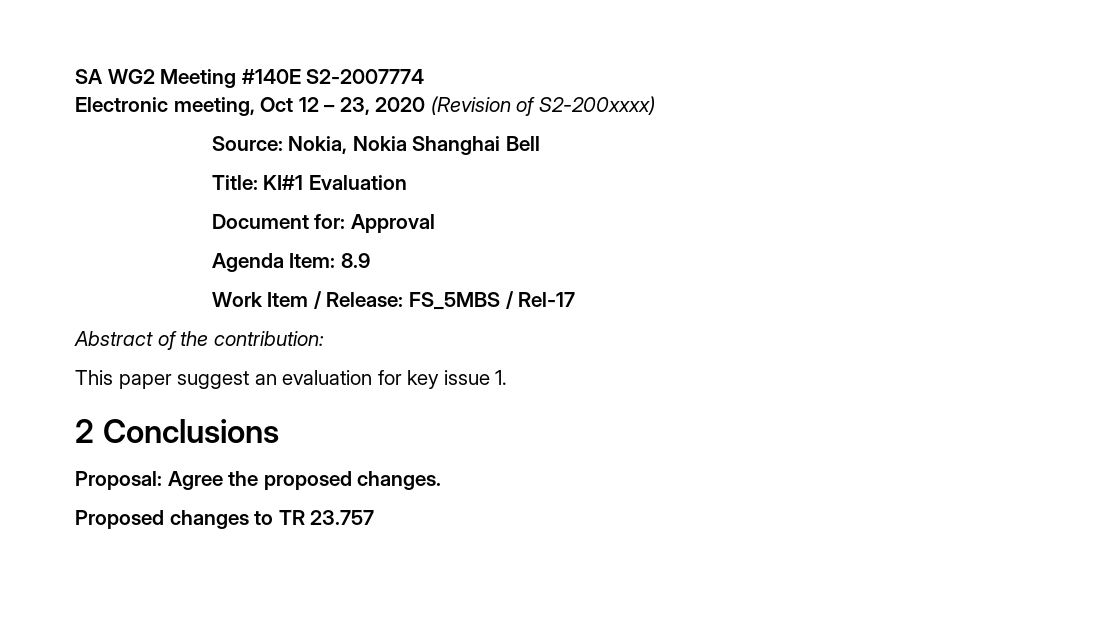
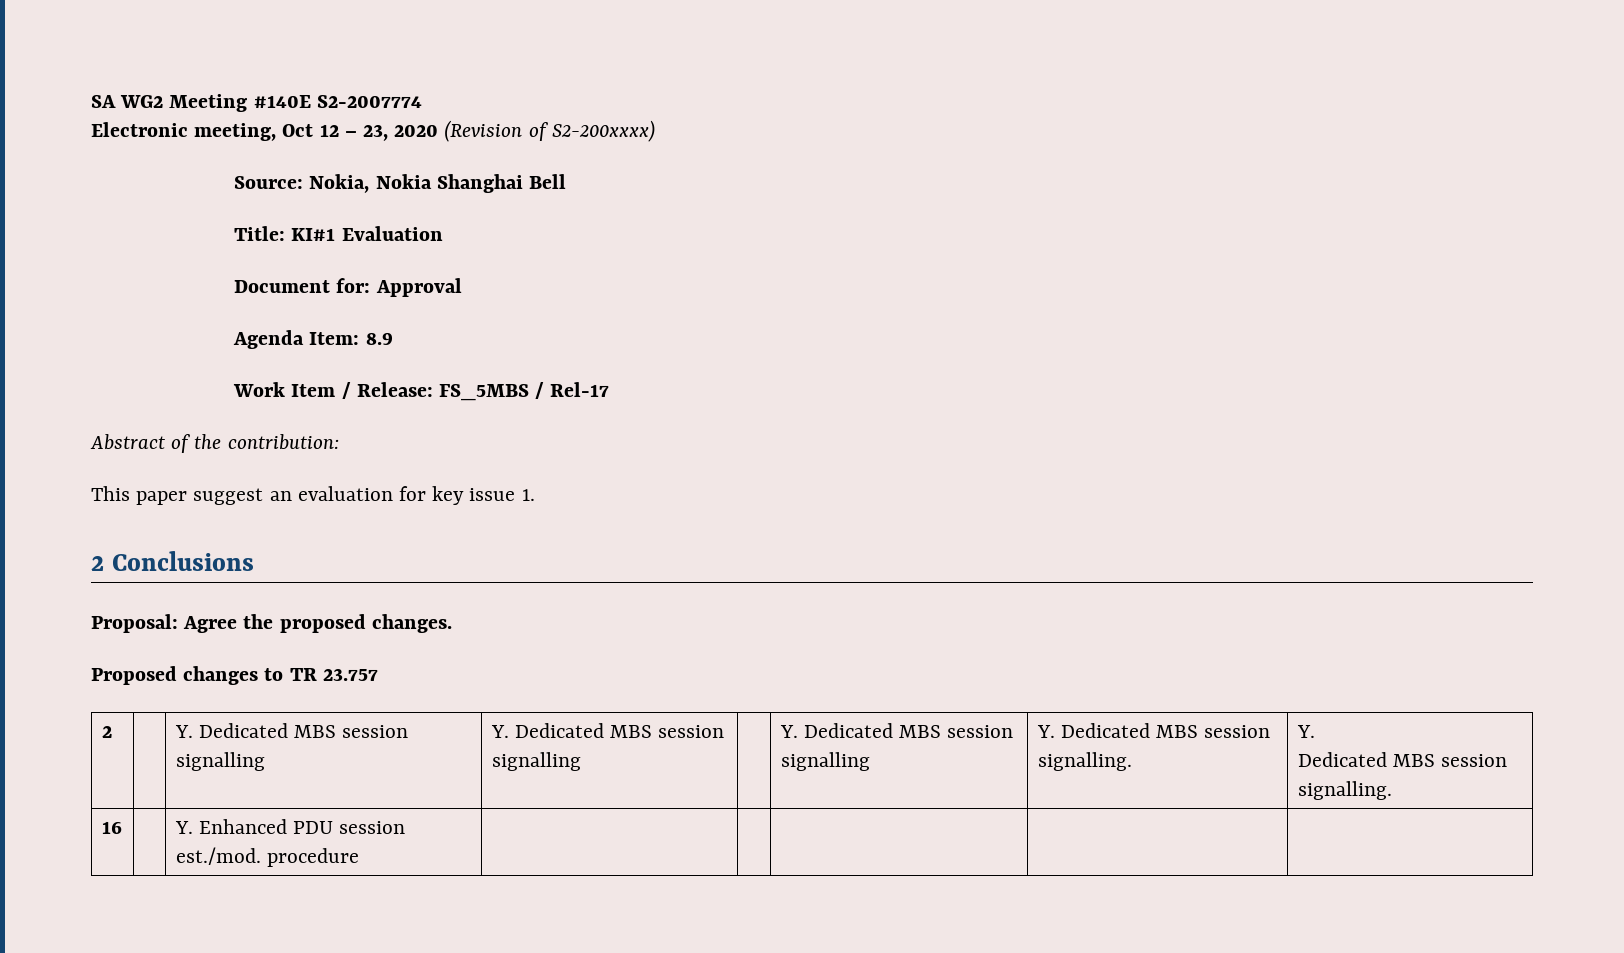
+ 2 | | Y. Dedicated MBS session signalling | Y. Dedicated MBS session signalling | | Y. Dedicated MBS session signalling | Y. Dedicated MBS session signalling. | Y.
+ Dedicated MBS session signalling.
+ 16 | | Y. Enhanced PDU session est./mod. procedure | | | | |

